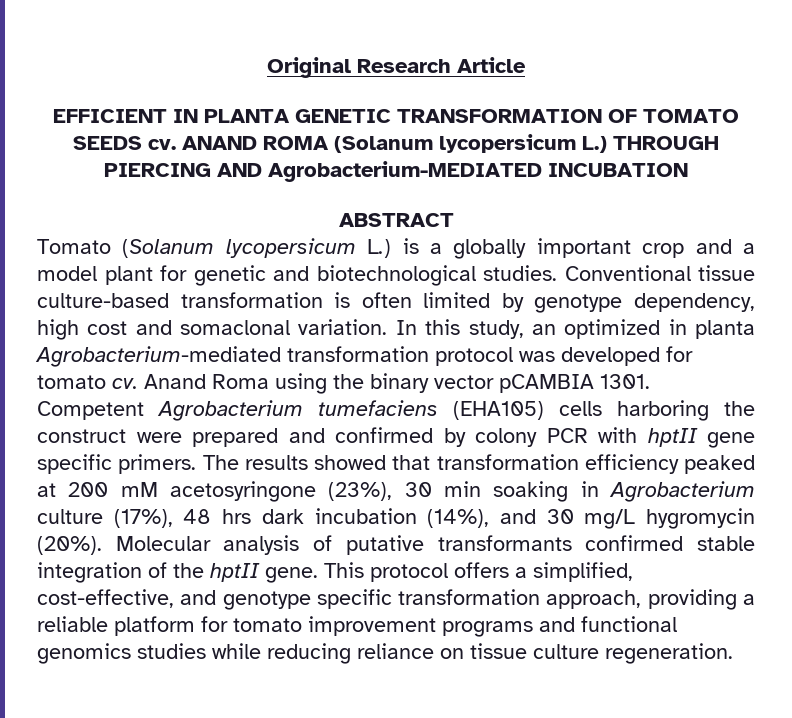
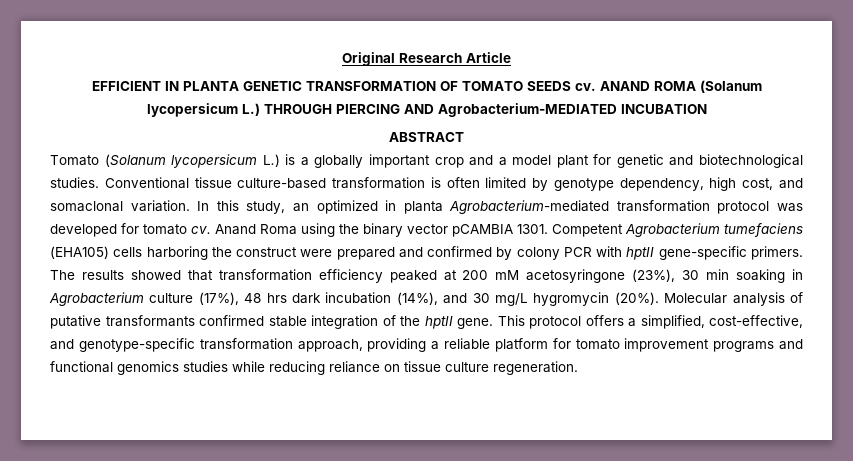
- Conventional tissue culture-based transformation is often limited by genotype dependency, high cost and somaclonal variation.
+ Conventional tissue culture-based transformation is often limited by genotype dependency, high cost, and somaclonal variation.
- Competent Agrobacterium tumefaciens (EHA105) cells harboring the construct were prepared and confirmed by colony PCR with hptII gene specific primers.
+ Competent Agrobacterium tumefaciens (EHA105) cells harboring the construct were prepared and confirmed by colony PCR with hptII gene-specific primers.
- This protocol offers a simplified, cost-effective, and genotype specific transformation approach, providing a reliable platform for tomato improvement programs and functional genomics studies while reducing reliance on tissue culture regeneration.
+ This protocol offers a simplified, cost-effective, and genotype-specific transformation approach, providing a reliable platform for tomato improvement programs and functional genomics studies while reducing reliance on tissue culture regeneration.

